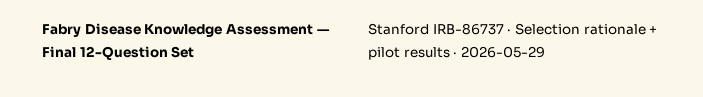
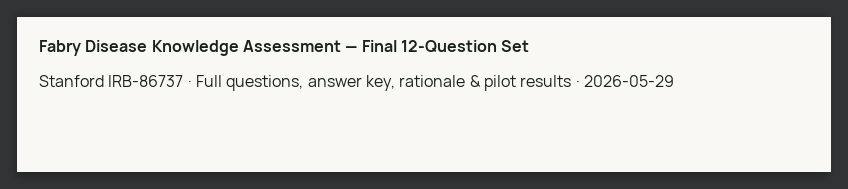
- Stanford IRB-86737 · Selection rationale + pilot results · 2026-05-29
+ Stanford IRB-86737 · Full questions, answer key, rationale & pilot results · 2026-05-29

